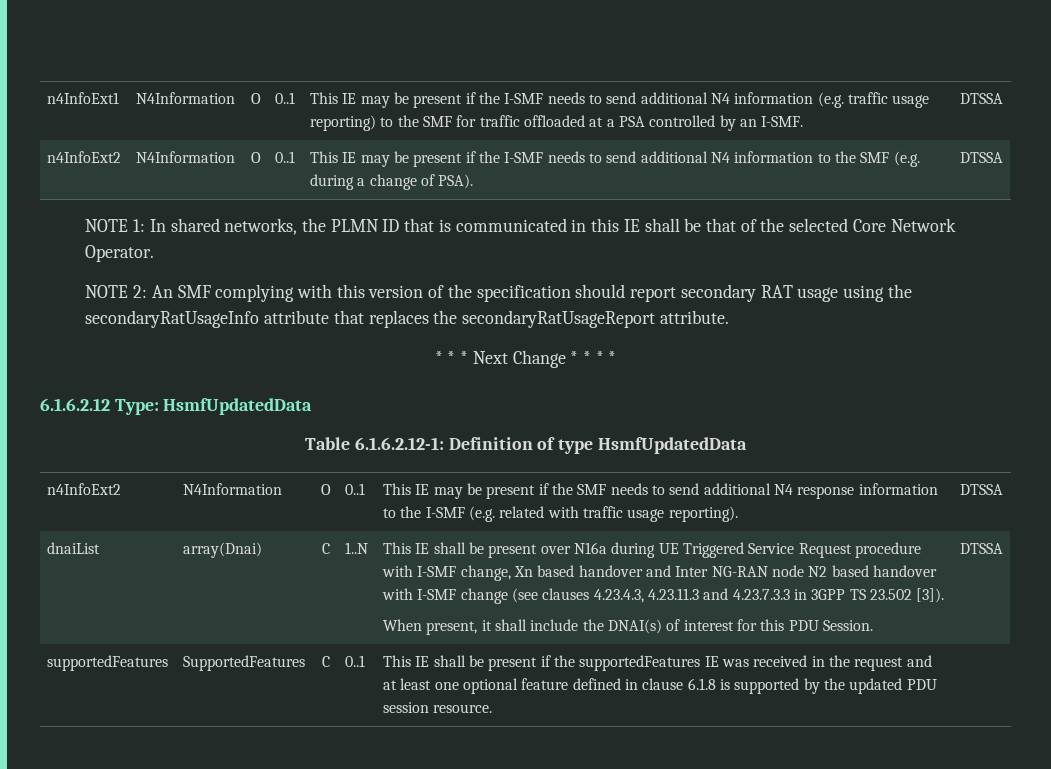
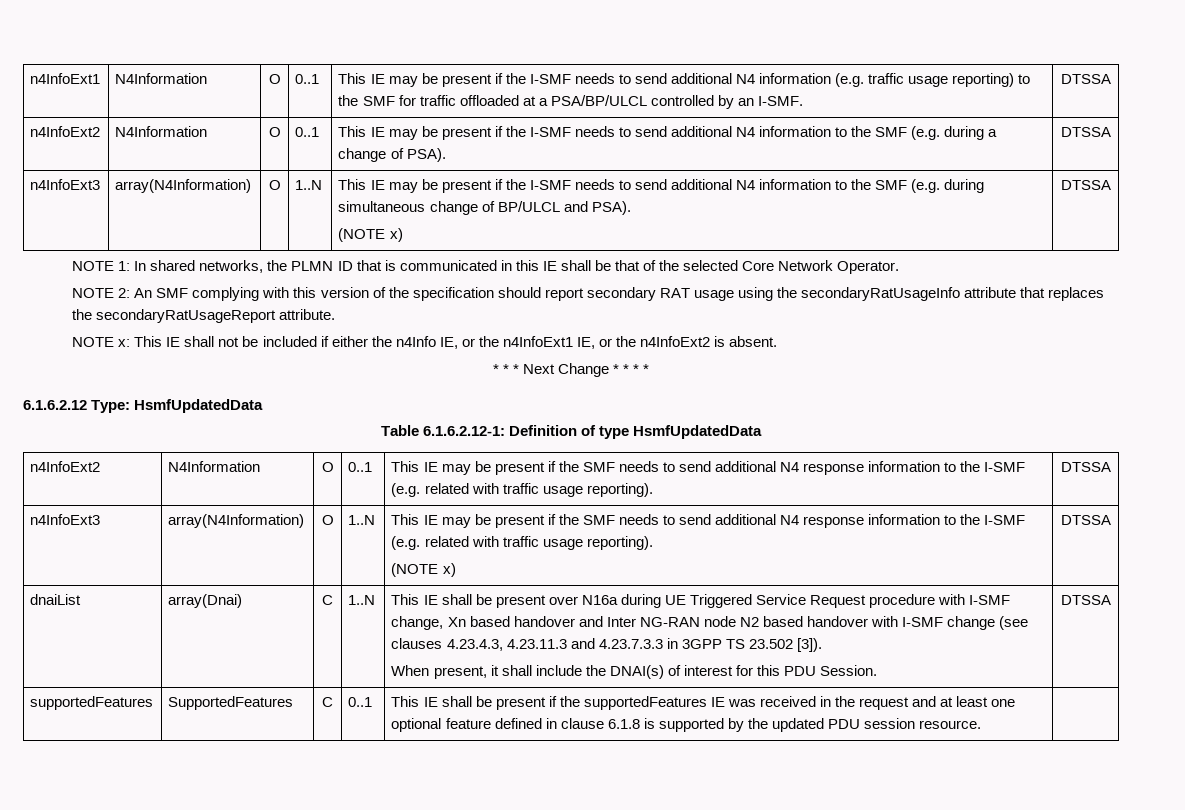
- n4InfoExt1 | N4Information | O | 0..1 | This IE may be present if the I-SMF needs to send additional N4 information (e.g. traffic usage reporting) to the SMF for traffic offloaded at a PSA controlled by an I-SMF. | DTSSA
+ n4InfoExt1 | N4Information | O | 0..1 | This IE may be present if the I-SMF needs to send additional N4 information (e.g. traffic usage reporting) to the SMF for traffic offloaded at a PSA/BP/ULCL controlled by an I-SMF. | DTSSA
+ n4InfoExt3 | array(N4Information) | O | 1..N | This IE may be present if the I-SMF needs to send additional N4 information to the SMF (e.g. during simultaneous change of BP/ULCL and PSA).
+ (NOTE x) | DTSSA
+ NOTE x: This IE shall not be included if either the n4Info IE, or the n4InfoExt1 IE, or the n4InfoExt2 is absent.
+ n4InfoExt3 | array(N4Information) | O | 1..N | This IE may be present if the SMF needs to send additional N4 response information to the I-SMF (e.g. related with traffic usage reporting).
+ (NOTE x) | DTSSA

